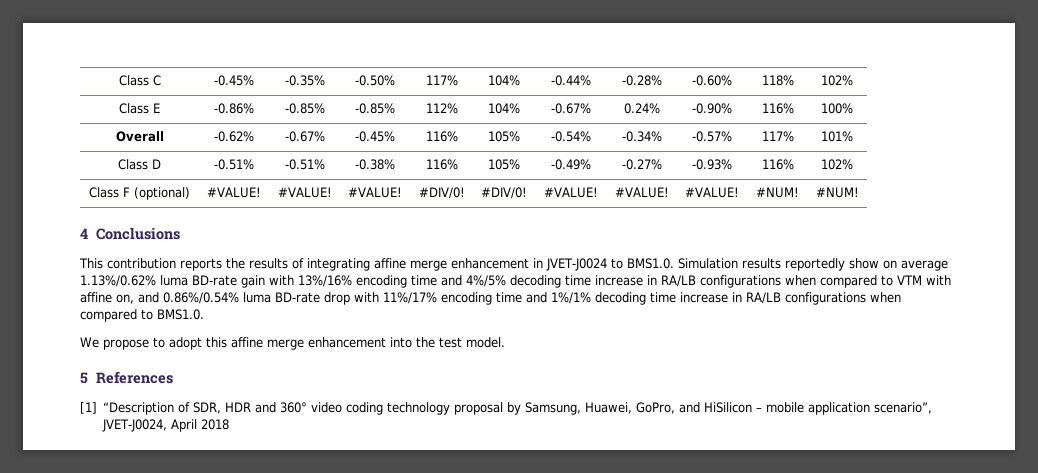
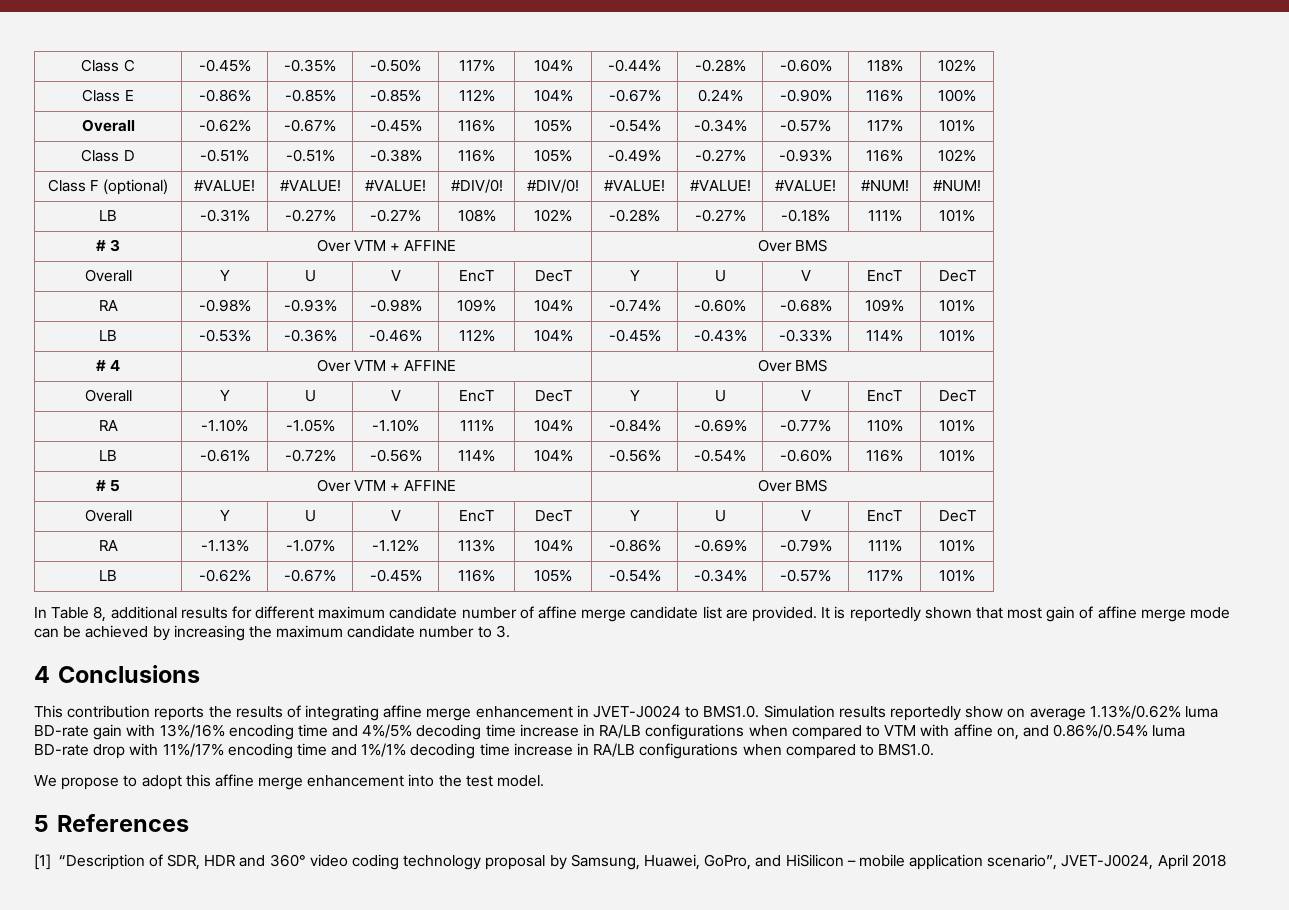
+ LB | -0.31% | -0.27% | -0.27% | 108% | 102% | -0.28% | -0.27% | -0.18% | 111% | 101%
+ # 3 | Over VTM + AFFINE | Over BMS
+ Overall | Y | U | V | EncT | DecT | Y | U | V | EncT | DecT
+ RA | -0.98% | -0.93% | -0.98% | 109% | 104% | -0.74% | -0.60% | -0.68% | 109% | 101%
+ LB | -0.53% | -0.36% | -0.46% | 112% | 104% | -0.45% | -0.43% | -0.33% | 114% | 101%
+ # 4 | Over VTM + AFFINE | Over BMS
+ Overall | Y | U | V | EncT | DecT | Y | U | V | EncT | DecT
+ RA | -1.10% | -1.05% | -1.10% | 111% | 104% | -0.84% | -0.69% | -0.77% | 110% | 101%
+ LB | -0.61% | -0.72% | -0.56% | 114% | 104% | -0.56% | -0.54% | -0.60% | 116% | 101%
+ # 5 | Over VTM + AFFINE | Over BMS
+ Overall | Y | U | V | EncT | DecT | Y | U | V | EncT | DecT
+ RA | -1.13% | -1.07% | -1.12% | 113% | 104% | -0.86% | -0.69% | -0.79% | 111% | 101%
+ LB | -0.62% | -0.67% | -0.45% | 116% | 105% | -0.54% | -0.34% | -0.57% | 117% | 101%
+ In Table 8, additional results for different maximum candidate number of affine merge candidate list are provided. It is reportedly shown that most gain of affine merge mode can be achieved by increasing the maximum candidate number to 3.

